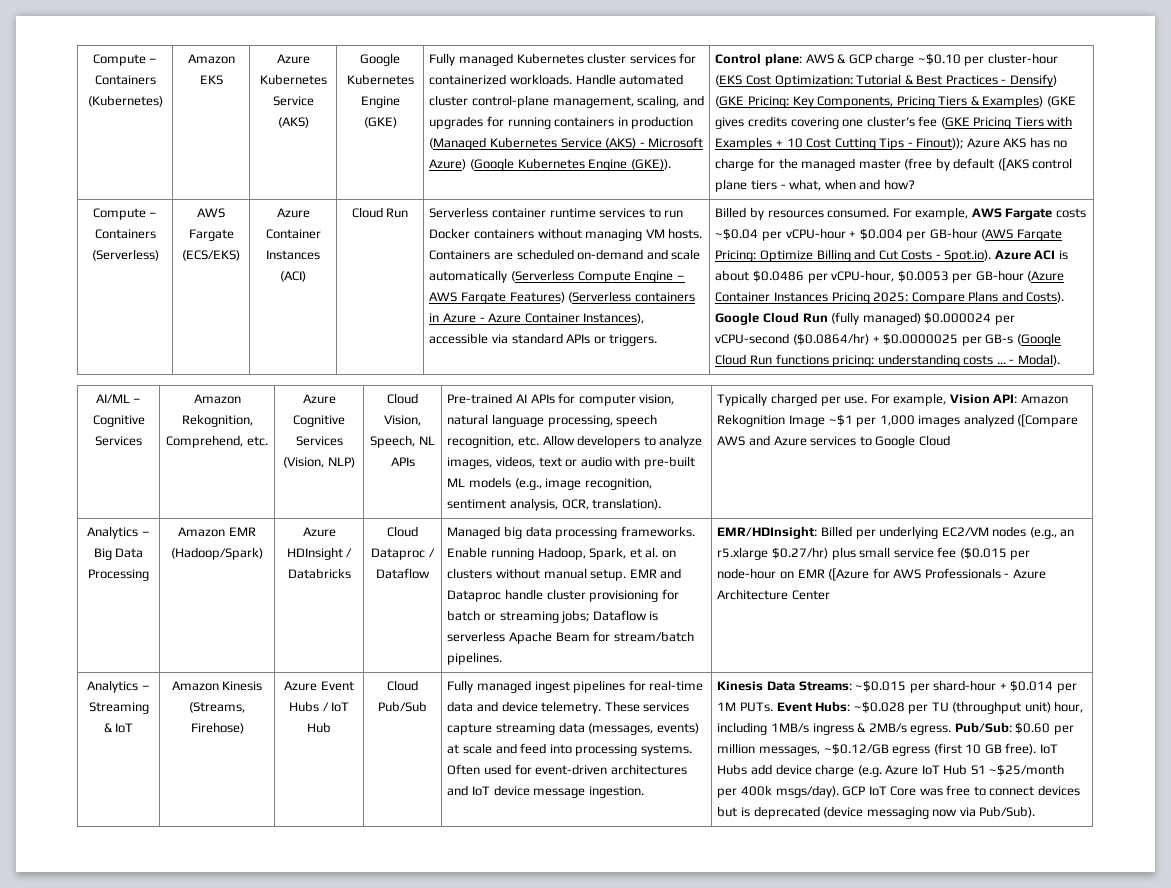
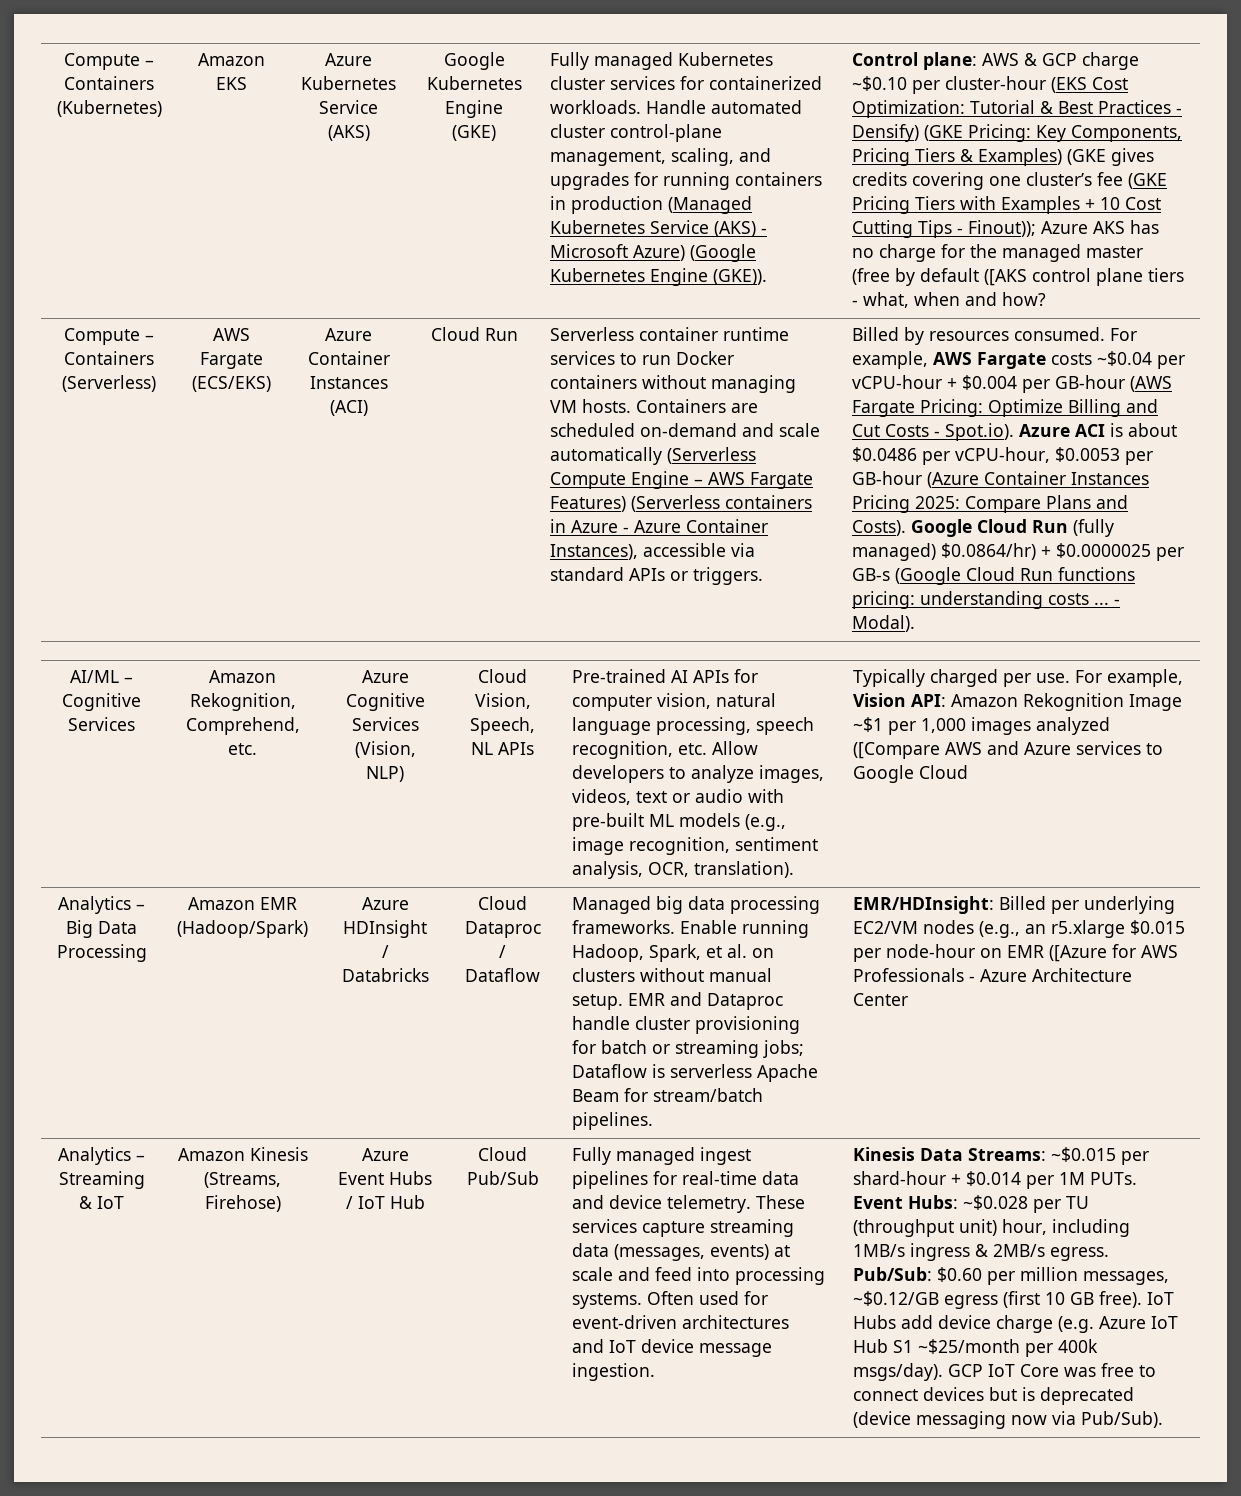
- Google Cloud Run (fully managed) $0.000024 per vCPU-second ($0.0864/hr) + $0.0000025 per GB-s (Google Cloud Run functions pricing: understanding costs ...
+ Google Cloud Run (fully managed) $0.0864/hr) + $0.0000025 per GB-s (Google Cloud Run functions pricing: understanding costs ...
- EMR/HDInsight: Billed per underlying EC2/VM nodes (e.g., an r5.xlarge $0.27/hr) plus small service fee ($0.015 per node-hour on EMR ([Azure for AWS Professionals - Azure Architecture Center
+ EMR/HDInsight: Billed per underlying EC2/VM nodes (e.g., an r5.xlarge $0.015 per node-hour on EMR ([Azure for AWS Professionals - Azure Architecture Center

